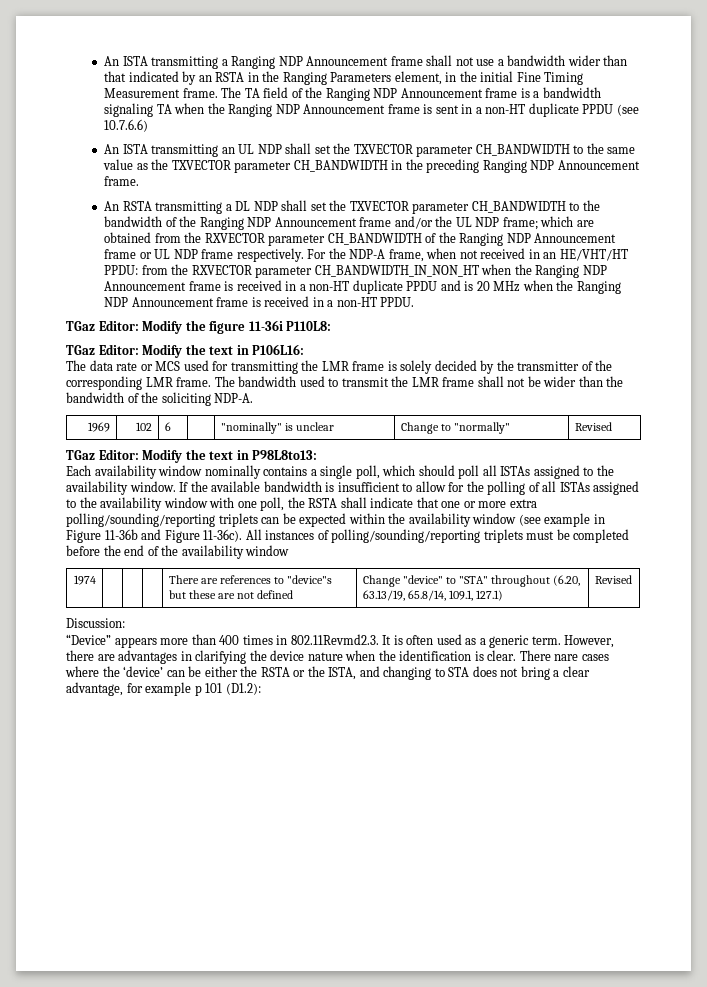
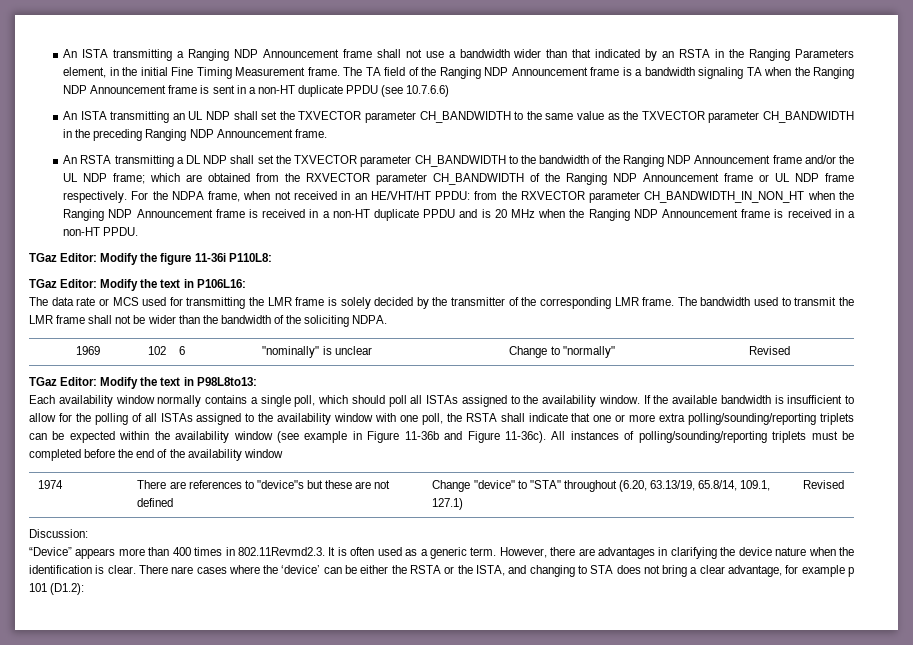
- For the NDP-A frame, when not received in an HE/VHT/HT PPDU: from the RXVECTOR parameter CH_BANDWIDTH_IN_NON_HT when the Ranging NDP Announcement frame is received in a non-HT duplicate PPDU and is 20 MHz when the Ranging NDP Announcement frame is received in a non-HT PPDU.
+ For the NDPA frame, when not received in an HE/VHT/HT PPDU: from the RXVECTOR parameter CH_BANDWIDTH_IN_NON_HT when the Ranging NDP Announcement frame is received in a non-HT duplicate PPDU and is 20 MHz when the Ranging NDP Announcement frame is received in a non-HT PPDU.
- The bandwidth used to transmit the LMR frame shall not be wider than the bandwidth of the soliciting NDP-A.
+ The bandwidth used to transmit the LMR frame shall not be wider than the bandwidth of the soliciting NDPA.
- Each availability window nominally contains a single poll, which should poll all ISTAs assigned to the availability window.
+ Each availability window normally contains a single poll, which should poll all ISTAs assigned to the availability window.

